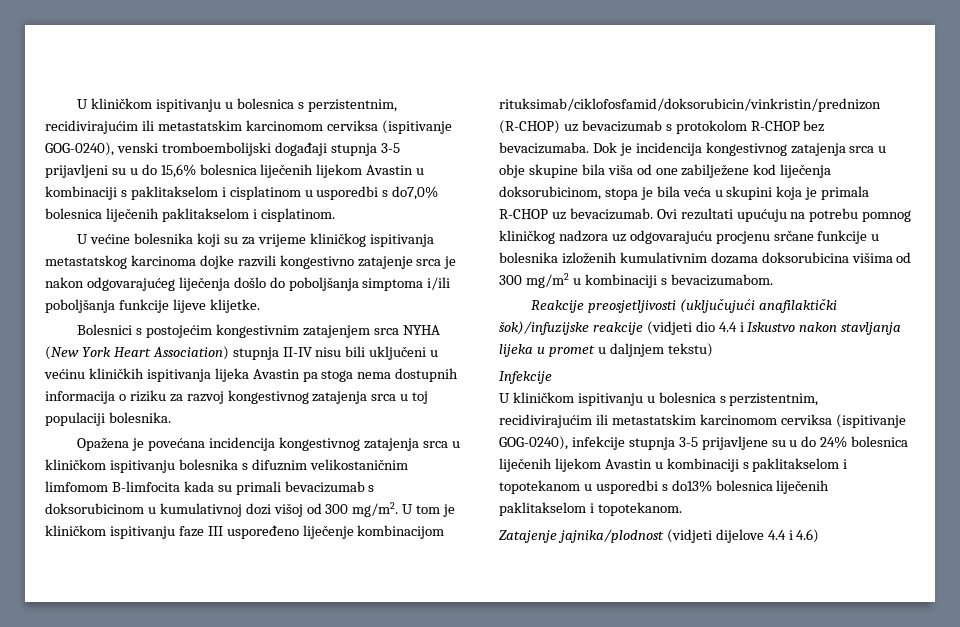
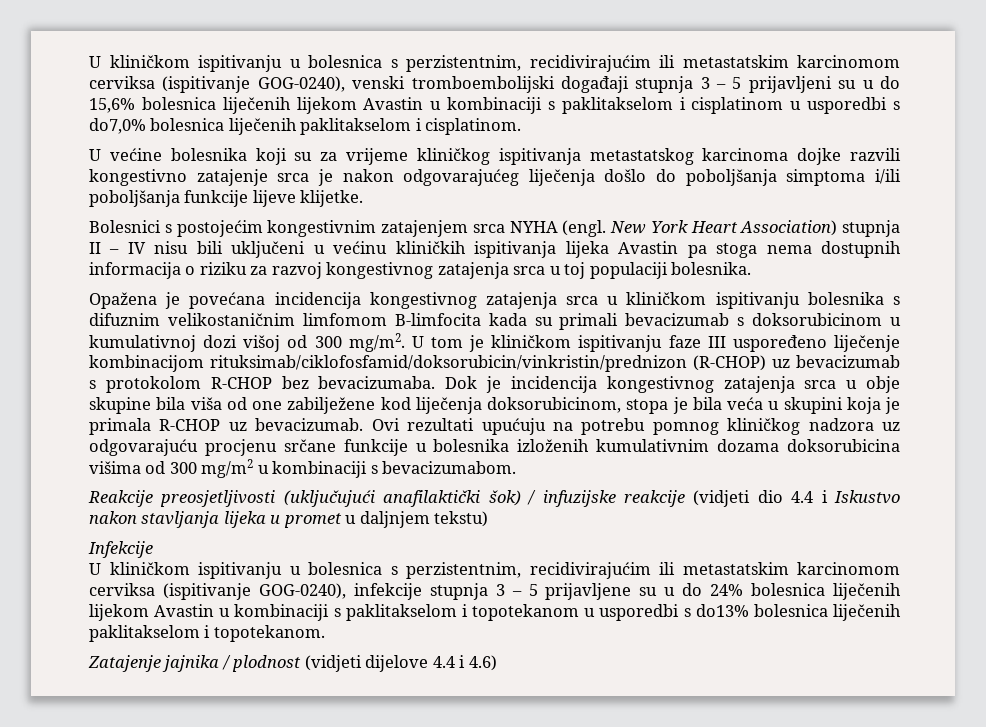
- U kliničkom ispitivanju u bolesnica s perzistentnim, recidivirajućim ili metastatskim karcinomom cerviksa (ispitivanje GOG-0240), venski tromboembolijski događaji stupnja 3-5 prijavljeni su u do 15,6% bolesnica liječenih lijekom Avastin u kombinaciji s paklitakselom i cisplatinom u usporedbi s do7,0% bolesnica liječenih paklitakselom i cisplatinom.
+ U kliničkom ispitivanju u bolesnica s perzistentnim, recidivirajućim ili metastatskim karcinomom cerviksa (ispitivanje GOG-0240), venski tromboembolijski događaji stupnja 3 – 5 prijavljeni su u do 15,6% bolesnica liječenih lijekom Avastin u kombinaciji s paklitakselom i cisplatinom u usporedbi s do7,0% bolesnica liječenih paklitakselom i cisplatinom.
- Bolesnici s postojećim kongestivnim zatajenjem srca NYHA (New York Heart Association) stupnja II-IV nisu bili uključeni u većinu kliničkih ispitivanja lijeka Avastin pa stoga nema dostupnih informacija o riziku za razvoj kongestivnog zatajenja srca u toj populaciji bolesnika.
+ Bolesnici s postojećim kongestivnim zatajenjem srca NYHA (engl. New York Heart Association) stupnja II – IV nisu bili uključeni u većinu kliničkih ispitivanja lijeka Avastin pa stoga nema dostupnih informacija o riziku za razvoj kongestivnog zatajenja srca u toj populaciji bolesnika.
- Reakcije preosjetljivosti (uključujući anafilaktički šok)/infuzijske reakcije (vidjeti dio 4.4 i Iskustvo nakon stavljanja lijeka u promet u daljnjem tekstu)
+ Reakcije preosjetljivosti (uključujući anafilaktički šok) / infuzijske reakcije (vidjeti dio 4.4 i Iskustvo nakon stavljanja lijeka u promet u daljnjem tekstu)
- U kliničkom ispitivanju u bolesnica s perzistentnim, recidivirajućim ili metastatskim karcinomom cerviksa (ispitivanje GOG-0240), infekcije stupnja 3-5 prijavljene su u do 24% bolesnica liječenih lijekom Avastin u kombinaciji s paklitakselom i topotekanom u usporedbi s do13% bolesnica liječenih paklitakselom i topotekanom.
+ U kliničkom ispitivanju u bolesnica s perzistentnim, recidivirajućim ili metastatskim karcinomom cerviksa (ispitivanje GOG-0240), infekcije stupnja 3 – 5 prijavljene su u do 24% bolesnica liječenih lijekom Avastin u kombinaciji s paklitakselom i topotekanom u usporedbi s do13% bolesnica liječenih paklitakselom i topotekanom.
- Zatajenje jajnika/plodnost (vidjeti dijelove 4.4 i 4.6)
+ Zatajenje jajnika / plodnost (vidjeti dijelove 4.4 i 4.6)

